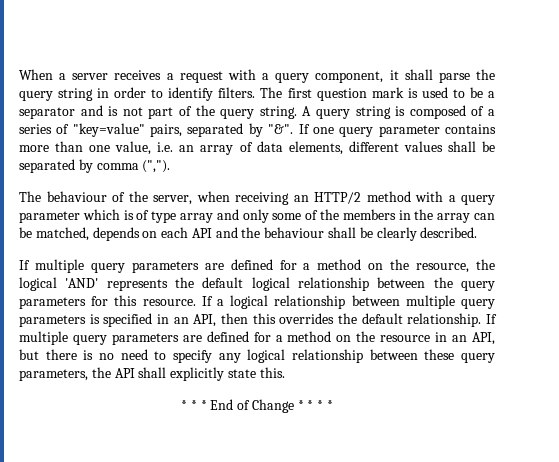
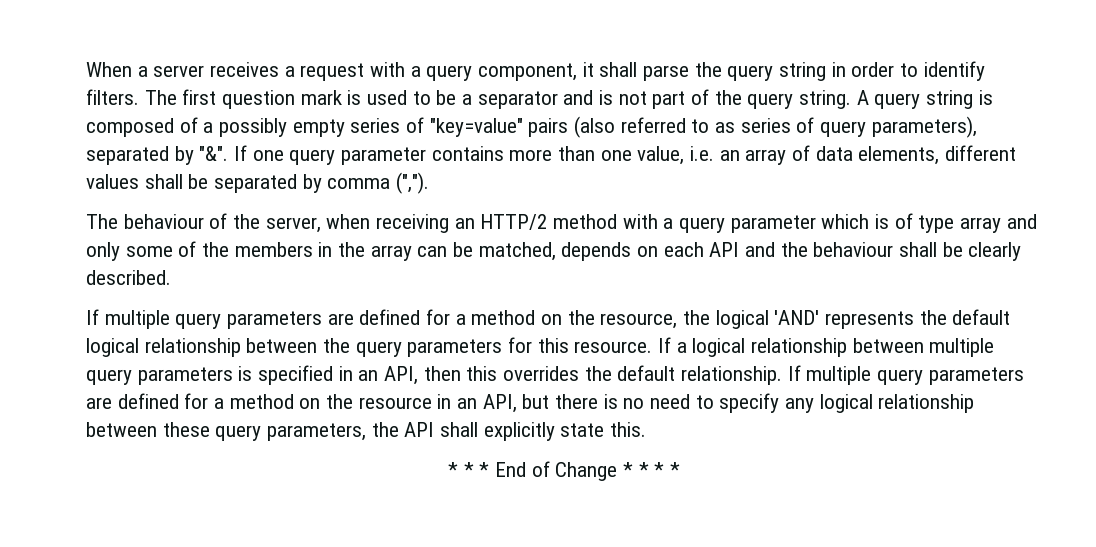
- A query string is composed of a series of "key=value" pairs, separated by "&".
+ A query string is composed of a possibly empty series of "key=value" pairs (also referred to as series of query parameters), separated by "&".

